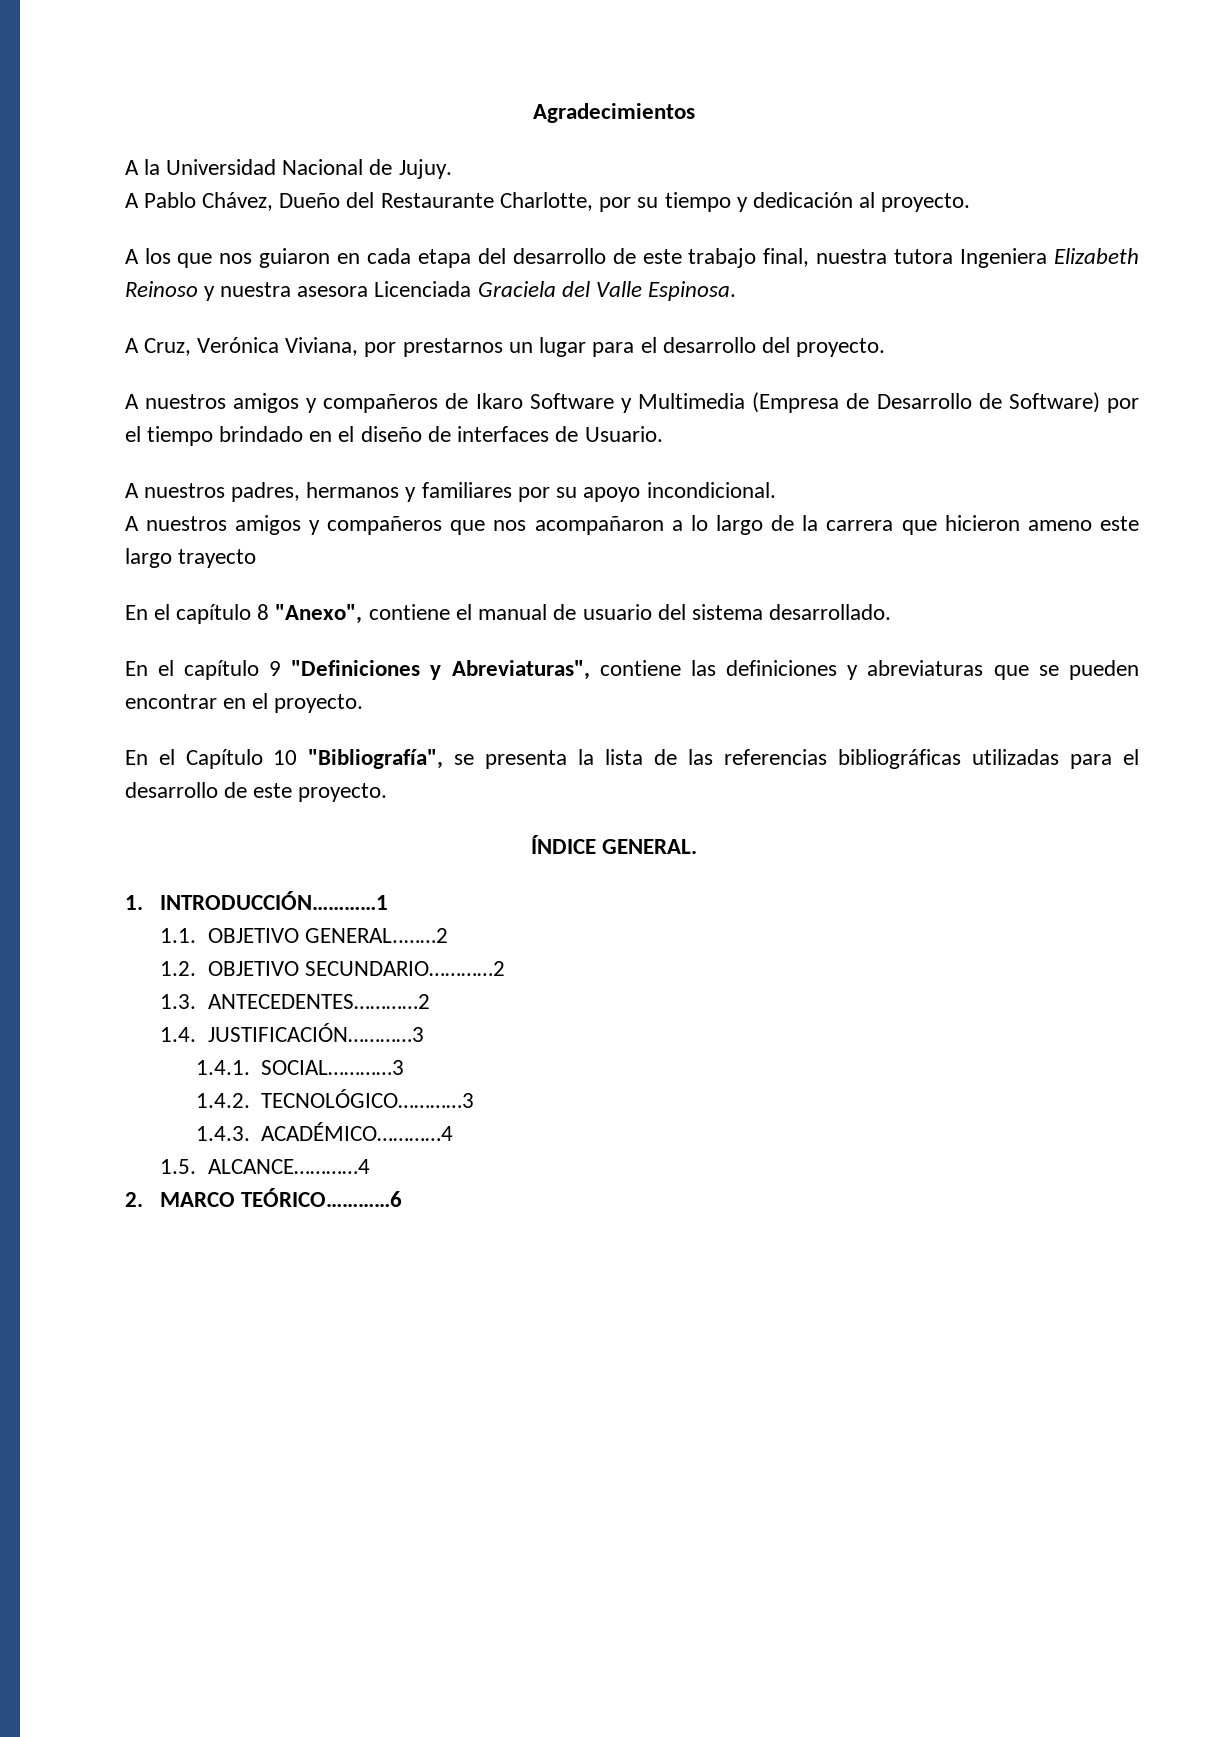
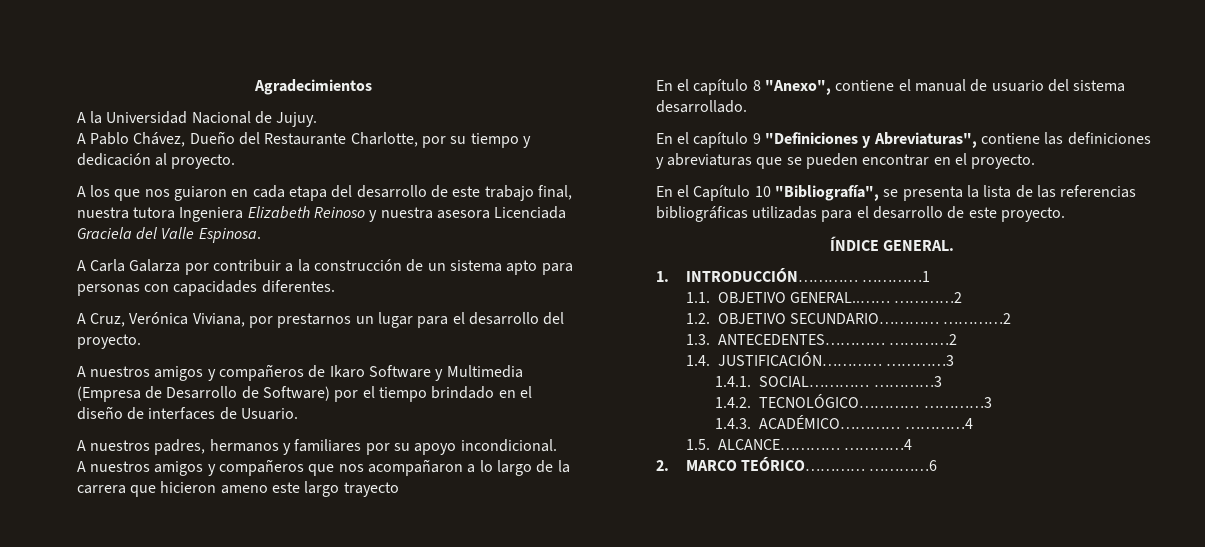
+ A Carla Galarza por contribuir a la construcción de un sistema apto para personas con capacidades diferentes.
- 1. INTRODUCCIÓN…………1
+ 1. INTRODUCCIÓN………… …………1
- 1.1. OBJETIVO GENERAL..……2
+ 1.1. OBJETIVO GENERAL..…… …………2
- 1.2. OBJETIVO SECUNDARIO…………2
+ 1.2. OBJETIVO SECUNDARIO………… …………2
- 1.3. ANTECEDENTES…………2
+ 1.3. ANTECEDENTES………… …………2
- 1.4. JUSTIFICACIÓN…………3
+ 1.4. JUSTIFICACIÓN………… …………3
- 1.4.1. SOCIAL…………3
+ 1.4.1. SOCIAL………… …………3
- 1.4.2. TECNOLÓGICO…………3
+ 1.4.2. TECNOLÓGICO………… …………3
- 1.4.3. ACADÉMICO…………4
+ 1.4.3. ACADÉMICO………… …………4
- 1.5. ALCANCE…………4
+ 1.5. ALCANCE………… …………4
- 2. MARCO TEÓRICO…………6
+ 2. MARCO TEÓRICO………… …………6

